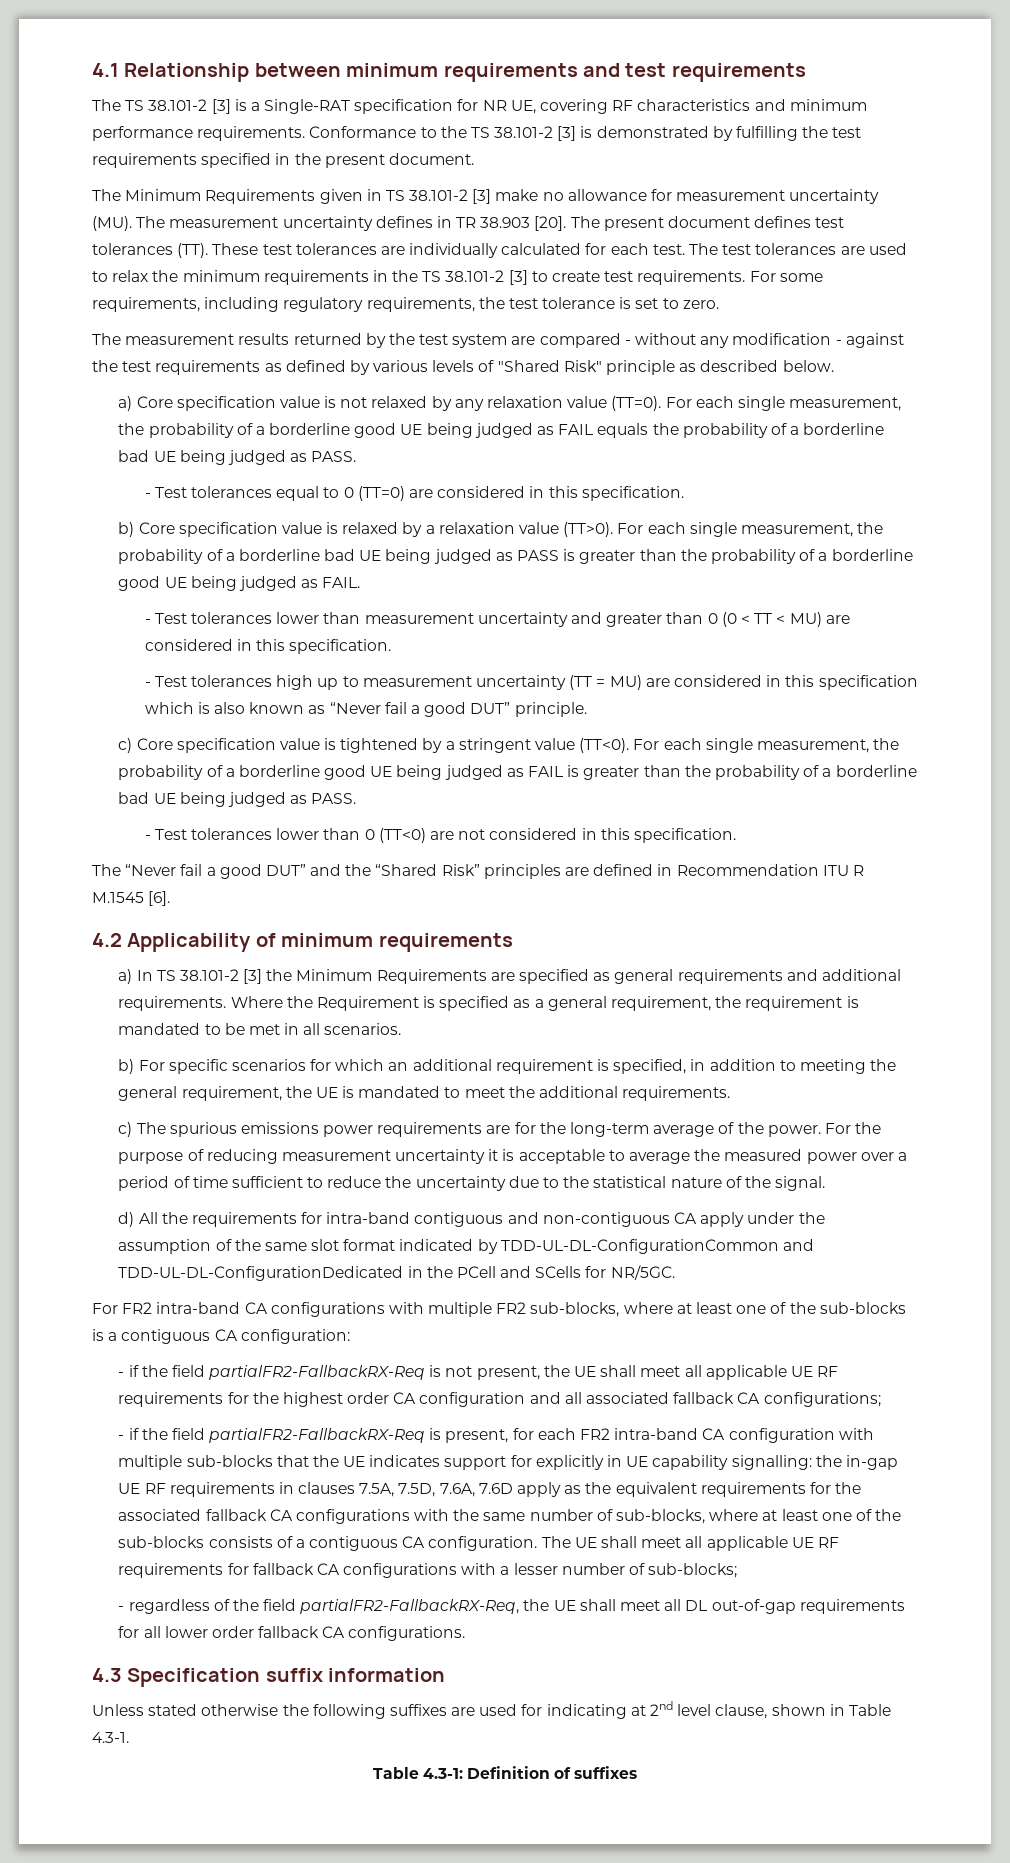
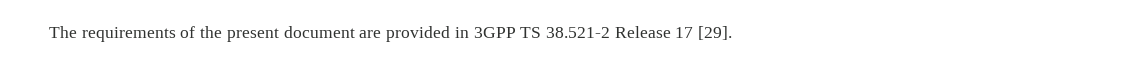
- 4.1 Relationship between minimum requirements and test requirements
- The TS 38.101-2 [3] is a Single-RAT specification for NR UE, covering RF characteristics and minimum performance requirements. Conformance to the TS 38.101-2 [3] is demonstrated by fulfilling the test requirements specified in the present document.
- The Minimum Requirements given in TS 38.101-2 [3] make no allowance for measurement uncertainty (MU). The measurement uncertainty defines in TR 38.903 [20]. The present document defines test tolerances (TT). These test tolerances are individually calculated for each test. The test tolerances are used to relax the minimum requirements in the TS 38.101-2 [3] to create test requirements. For some requirements, including regulatory requirements, the test tolerance is set to zero.
- The measurement results returned by the test system are compared - without any modification - against the test requirements as defined by various levels of "Shared Risk" principle as described below.
- a) Core specification value is not relaxed by any relaxation value (TT=0). For each single measurement, the probability of a borderline good UE being judged as FAIL equals the probability of a borderline bad UE being judged as PASS.
- - Test tolerances equal to 0 (TT=0) are considered in this specification.
- b) Core specification value is relaxed by a relaxation value (TT>0). For each single measurement, the probability of a borderline bad UE being judged as PASS is greater than the probability of a borderline good UE being judged as FAIL.
- - Test tolerances lower than measurement uncertainty and greater than 0 (0 < TT < MU) are considered in this specification.
- - Test tolerances high up to measurement uncertainty (TT = MU) are considered in this specification which is also known as “Never fail a good DUT” principle.
- c) Core specification value is tightened by a stringent value (TT<0). For each single measurement, the probability of a borderline good UE being judged as FAIL is greater than the probability of a borderline bad UE being judged as PASS.
- - Test tolerances lower than 0 (TT<0) are not considered in this specification.
- The “Never fail a good DUT” and the “Shared Risk” principles are defined in Recommendation ITU R M.1545 [6].
- 4.2 Applicability of minimum requirements
- a) In TS 38.101-2 [3] the Minimum Requirements are specified as general requirements and additional requirements. Where the Requirement is specified as a general requirement, the requirement is mandated to be met in all scenarios.
- b) For specific scenarios for which an additional requirement is specified, in addition to meeting the general requirement, the UE is mandated to meet the additional requirements.
- c) The spurious emissions power requirements are for the long-term average of the power. For the purpose of reducing measurement uncertainty it is acceptable to average the measured power over a period of time sufficient to reduce the uncertainty due to the statistical nature of the signal.
- d) All the requirements for intra-band contiguous and non-contiguous CA apply under the assumption of the same slot format indicated by TDD-UL-DL-ConfigurationCommon and TDD-UL-DL-ConfigurationDedicated in the PCell and SCells for NR/5GC.
- For FR2 intra-band CA configurations with multiple FR2 sub-blocks, where at least one of the sub-blocks is a contiguous CA configuration:
- - if the field partialFR2-FallbackRX-Req is not present, the UE shall meet all applicable UE RF requirements for the highest order CA configuration and all associated fallback CA configurations;
- - if the field partialFR2-FallbackRX-Req is present, for each FR2 intra-band CA configuration with multiple sub-blocks that the UE indicates support for explicitly in UE capability signalling: the in-gap UE RF requirements in clauses 7.5A, 7.5D, 7.6A, 7.6D apply as the equivalent requirements for the associated fallback CA configurations with the same number of sub-blocks, where at least one of the sub-blocks consists of a contiguous CA configuration. The UE shall meet all applicable UE RF requirements for fallback CA configurations with a lesser number of sub-blocks;
- - regardless of the field partialFR2-FallbackRX-Req, the UE shall meet all DL out-of-gap requirements for all lower order fallback CA configurations.
- 4.3 Specification suffix information
- Unless stated otherwise the following suffixes are used for indicating at 2nd level clause, shown in Table 4.3-1.
- Table 4.3-1: Definition of suffixes
+ The requirements of the present document are provided in 3GPP TS 38.521-2 Release 17 [29].

